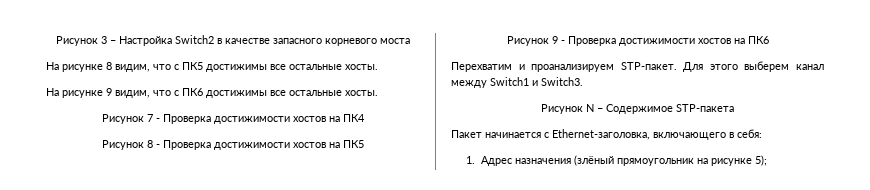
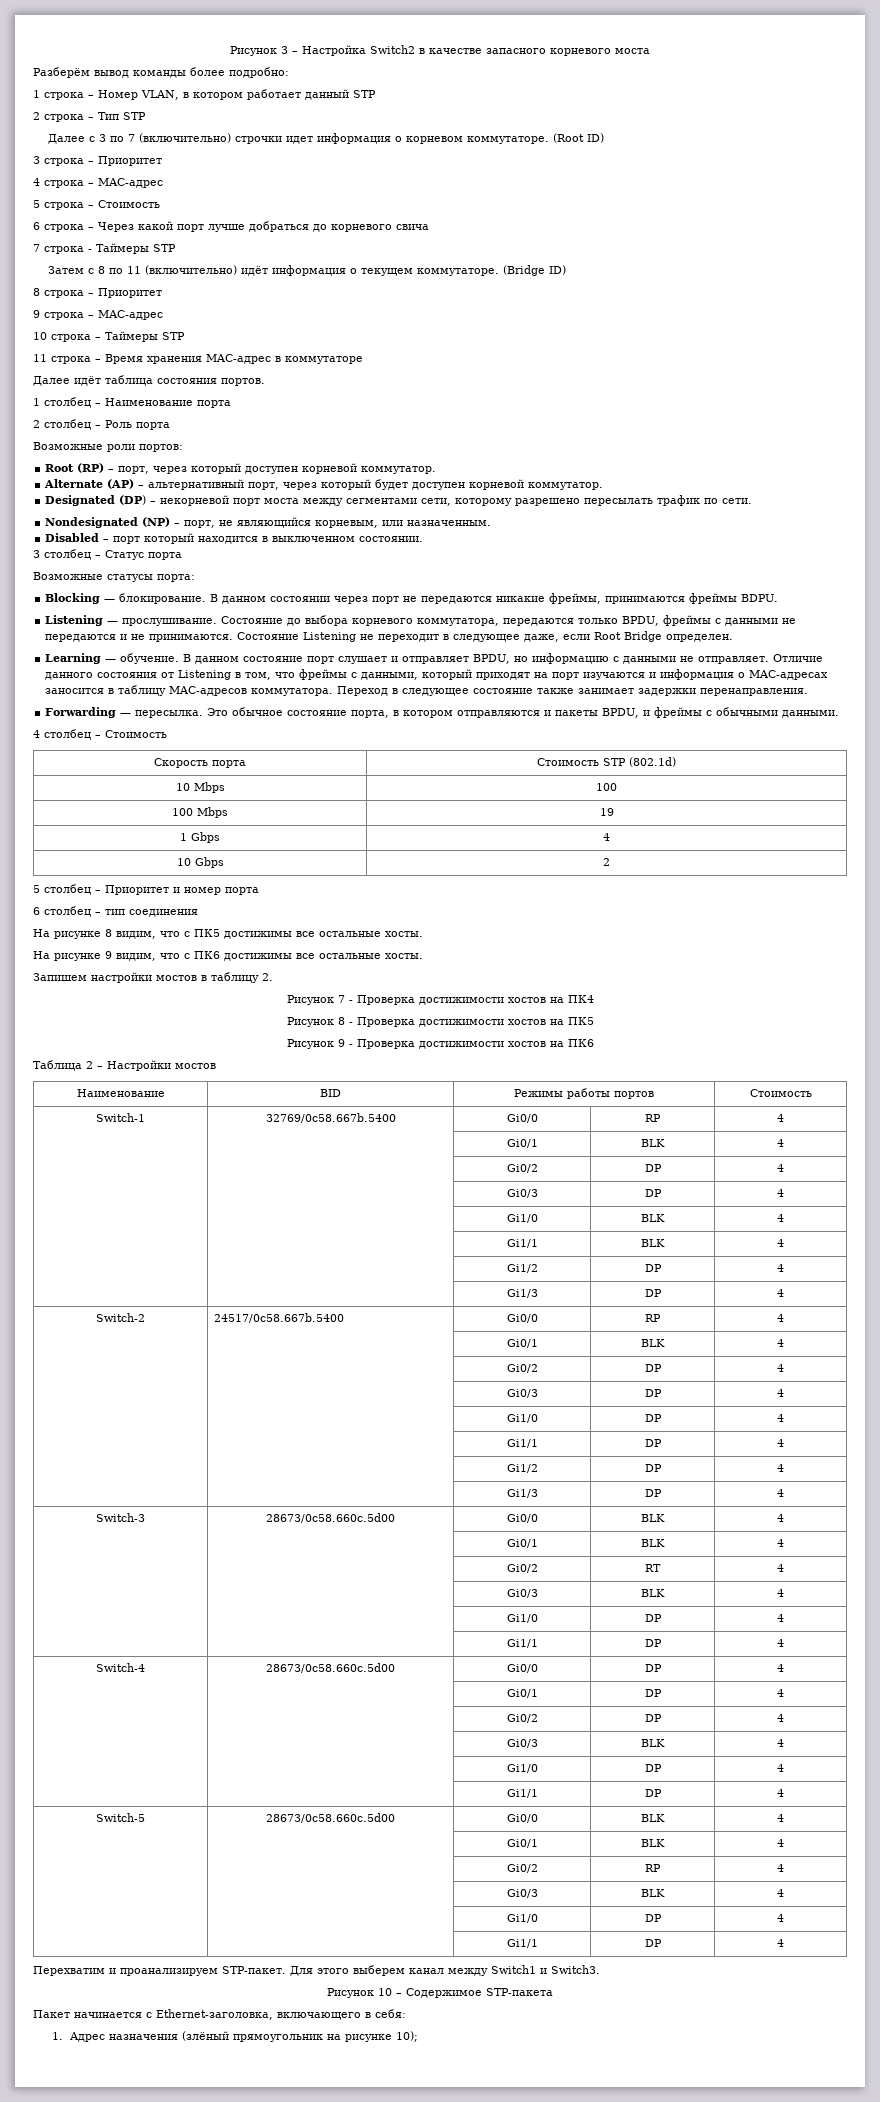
+ Разберём вывод команды более подробно:
+ 1 строка – Номер VLAN, в котором работает данный STP
+ 2 строка – Тип STP
+ Далее с 3 по 7 (включительно) строчки идет информация о корневом коммутаторе. (Root ID)
+ 3 строка – Приоритет
+ 4 строка – МАС-адрес
+ 5 строка – Стоимость
+ 6 строка – Через какой порт лучше добраться до корневого свича
+ 7 строка - Таймеры STP
+ Затем с 8 по 11 (включительно) идёт информация о текущем коммутаторе. (Bridge ID)
+ 8 строка – Приоритет
+ 9 строка – МАС-адрес
+ 10 строка – Таймеры STP
+ 11 строка – Время хранения MAC-адрес в коммутаторе
+ Далее идёт таблица состояния портов.
+ 1 столбец – Наименование порта
+ 2 столбец – Роль порта
+ Возможные роли портов:
+ Root (RP) – порт, через который доступен корневой коммутатор.
+ Alternate (AP) – альтернативный порт, через который будет доступен корневой коммутатор.
+ Designated (DP) – некорневой порт моста между сегментами сети, которому разрешено пересылать трафик по сети.
+ Nondesignated (NP) – порт, не являющийся корневым, или назначенным.
+ Disabled – порт который находится в выключенном состоянии.
+ 3 столбец – Статус порта
+ Возможные статусы порта:
+ Blocking — блокирование. В данном состоянии через порт не передаются никакие фреймы, принимаются фреймы BDPU.
+ Listening — прослушивание. Состояние до выбора корневого коммутатора, передаются только BPDU, фреймы с данными не передаются и не принимаются. Состояние Listening не переходит в следующее даже, если Root Bridge определен.
+ Learning — обучение. В данном состояние порт слушает и отправляет BPDU, но информацию с данными не отправляет. Отличие данного состояния от Listening в том, что фреймы с данными, который приходят на порт изучаются и информация о MAC-адресах заносится в таблицу MAC-адресов коммутатора. Переход в следующее состояние также занимает задержки перенаправления.
+ Forwarding — пересылка. Это обычное состояние порта, в котором отправляются и пакеты BPDU, и фреймы с обычными данными.
+ 4 столбец – Стоимость
+ Скорость порта | Стоимость STP (802.1d)
+ 10 Mbps | 100
+ 100 Mbps | 19
+ 1 Gbps | 4
+ 10 Gbps | 2
+ 5 столбец – Приоритет и номер порта
+ 6 столбец – тип соединения
+ Запишем настройки мостов в таблицу 2.
+ Таблица 2 – Настройки мостов
+ Наименование | BID | Режимы работы портов | Стоимость
+ Switch-1 | 32769/0c58.667b.5400 | Gi0/0 | RP | 4
+ | | Gi0/1 | BLK | 4
+ | | Gi0/2 | DP | 4
+ | | Gi0/3 | DP | 4
+ | | Gi1/0 | BLK | 4
+ | | Gi1/1 | BLK | 4
+ | | Gi1/2 | DP | 4
+ | | Gi1/3 | DP | 4
+ Switch-2 | 24517/0c58.667b.5400 | Gi0/0 | RP | 4
+ | | Gi0/1 | BLK | 4
+ | | Gi0/2 | DP | 4
+ | | Gi0/3 | DP | 4
+ | | Gi1/0 | DP | 4
+ | | Gi1/1 | DP | 4
+ | | Gi1/2 | DP | 4
+ | | Gi1/3 | DP | 4
+ Switch-3 | 28673/0c58.660c.5d00 | Gi0/0 | BLK | 4
+ | | Gi0/1 | BLK | 4
+ | | Gi0/2 | RT | 4
+ | | Gi0/3 | BLK | 4
+ | | Gi1/0 | DP | 4
+ | | Gi1/1 | DP | 4
+ Switch-4 | 28673/0c58.660c.5d00 | Gi0/0 | DP | 4
+ | | Gi0/1 | DP | 4
+ | | Gi0/2 | DP | 4
+ | | Gi0/3 | BLK | 4
+ | | Gi1/0 | DP | 4
+ | | Gi1/1 | DP | 4
+ Switch-5 | 28673/0c58.660c.5d00 | Gi0/0 | BLK | 4
+ | | Gi0/1 | BLK | 4
+ | | Gi0/2 | RP | 4
+ | | Gi0/3 | BLK | 4
+ | | Gi1/0 | DP | 4
+ | | Gi1/1 | DP | 4
- Рисунок N – Содержимое STP-пакета
+ Рисунок 10 – Содержимое STP-пакета
- 1. Адрес назначения (злёный прямоугольник на рисунке 5);
+ 1. Адрес назначения (злёный прямоугольник на рисунке 10);

